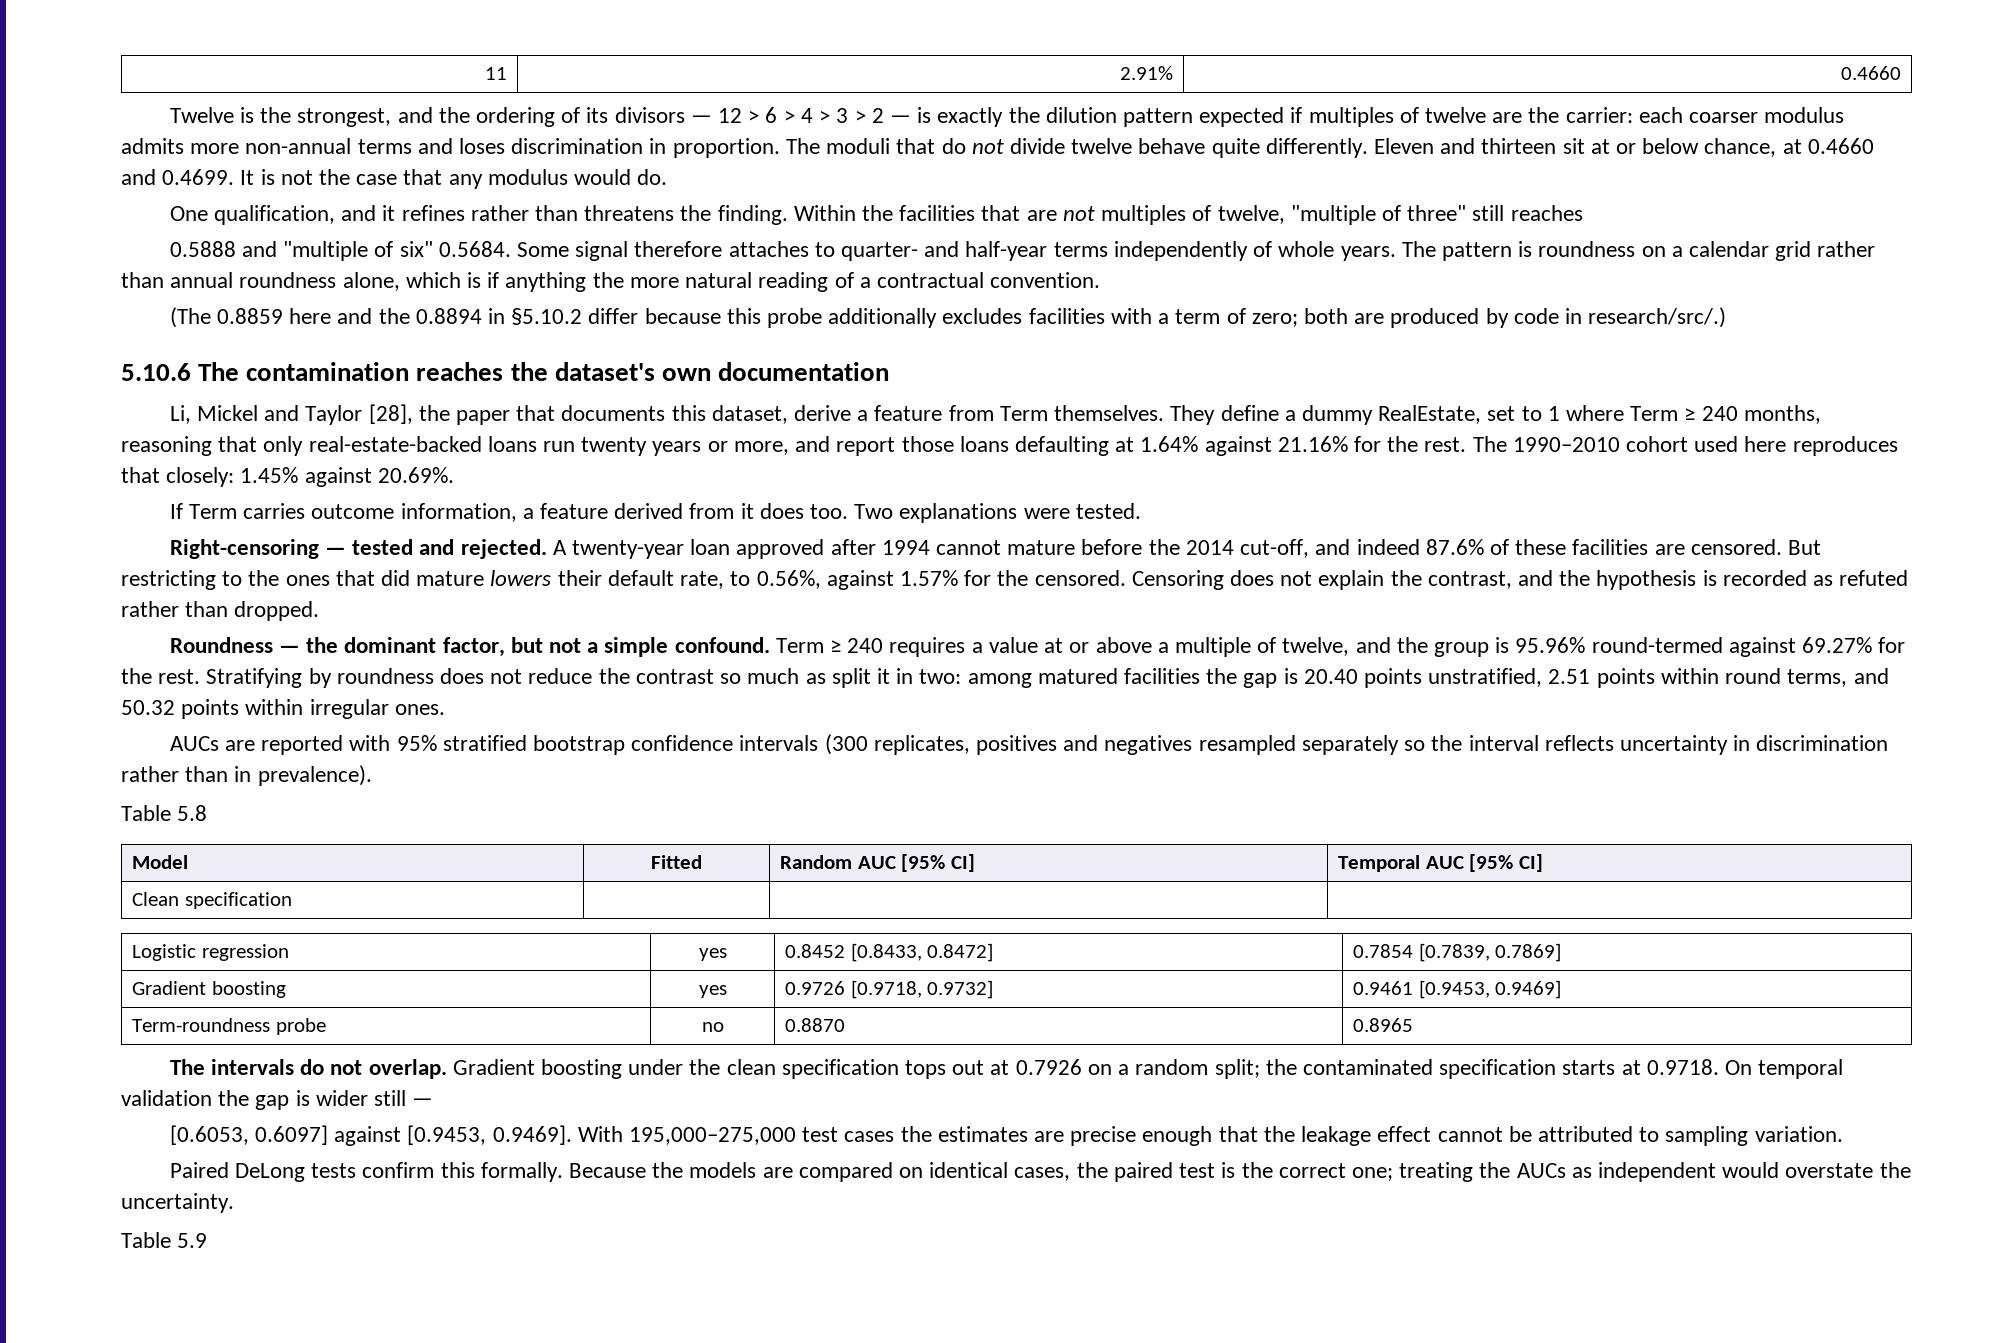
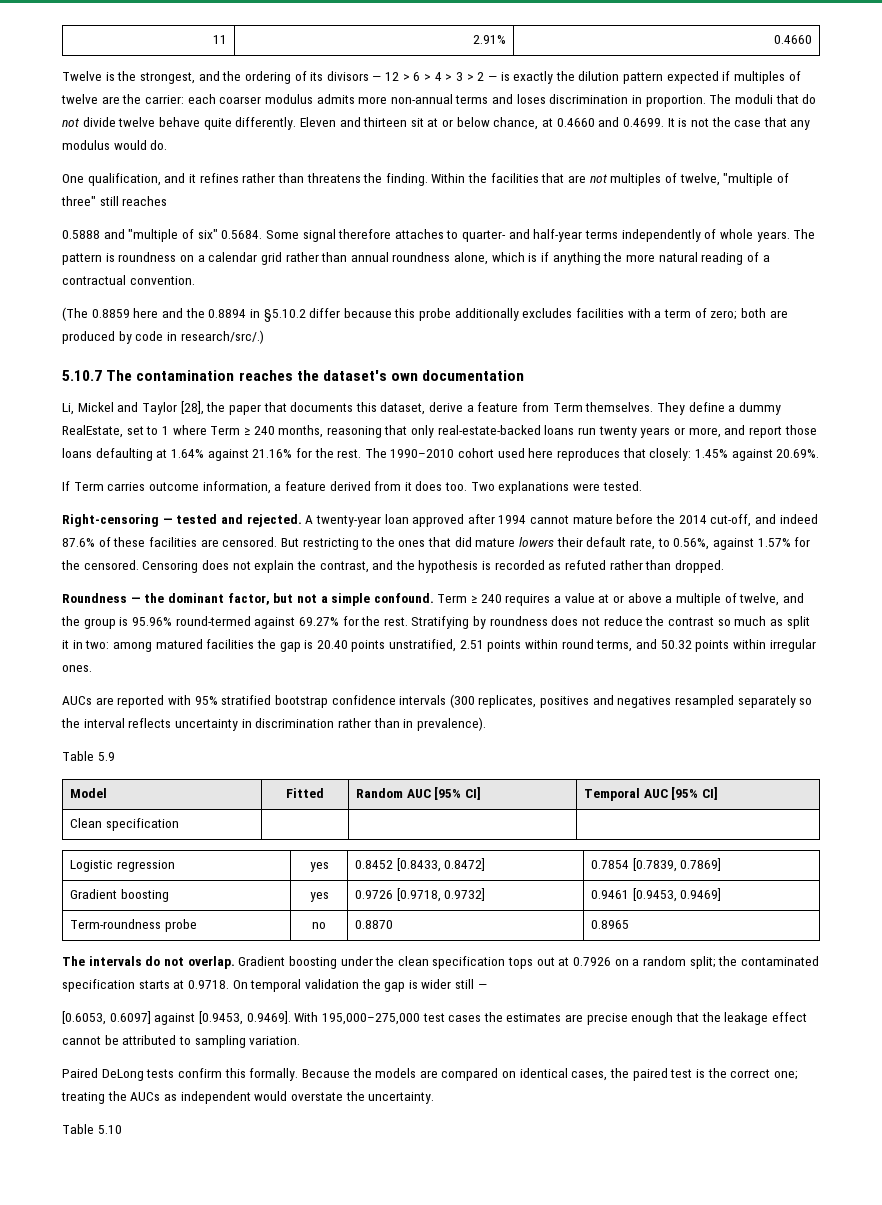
- 5.10.6 The contamination reaches the dataset's own documentation
+ 5.10.7 The contamination reaches the dataset's own documentation
- Table 5.8
+ Table 5.9
- Table 5.9
+ Table 5.10

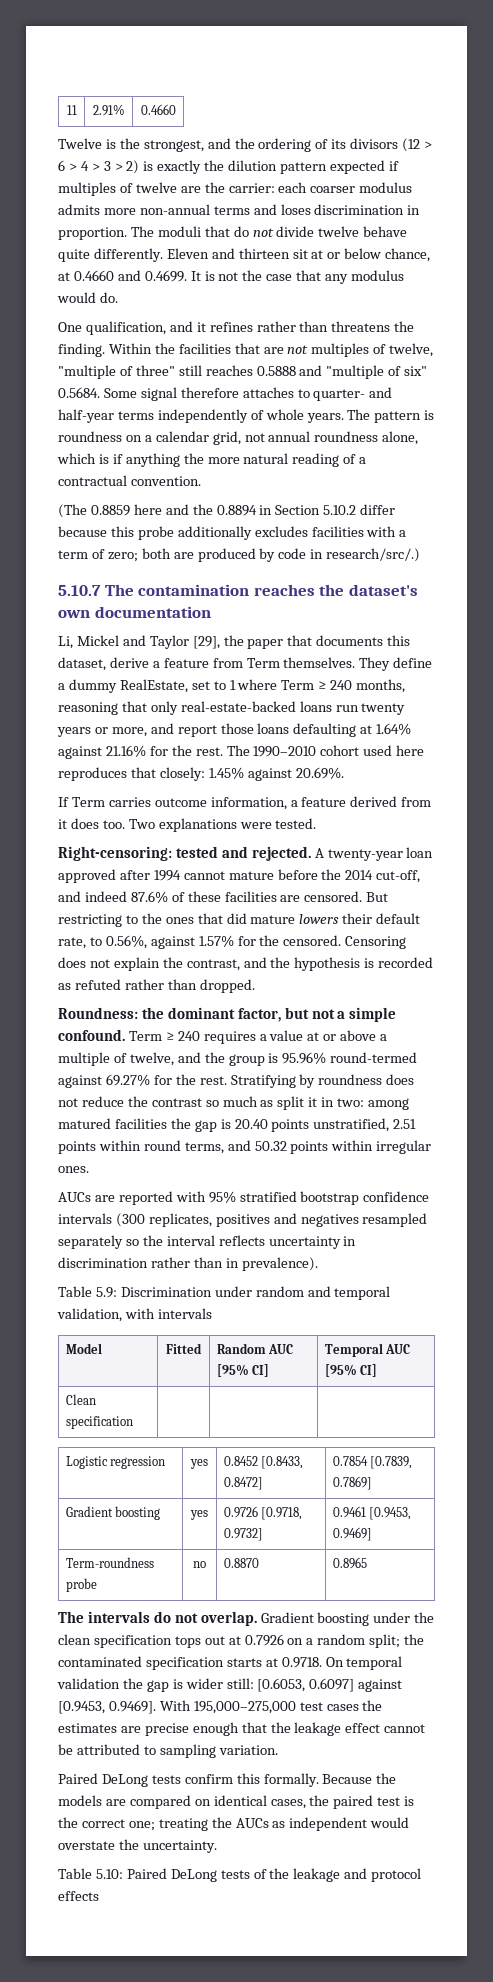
- Twelve is the strongest, and the ordering of its divisors — 12 > 6 > 4 > 3 > 2 — is exactly the dilution pattern expected if multiples of twelve are the carrier: each coarser modulus admits more non-annual terms and loses discrimination in proportion.
+ Twelve is the strongest, and the ordering of its divisors (12 > 6 > 4 > 3 > 2) is exactly the dilution pattern expected if multiples of twelve are the carrier: each coarser modulus admits more non-annual terms and loses discrimination in proportion.
- Within the facilities that are not multiples of twelve, "multiple of three" still reaches
- 0.5888 and "multiple of six" 0.5684. Some signal therefore attaches to quarter- and half-year terms independently of whole years.
+ Within the facilities that are not multiples of twelve, "multiple of three" still reaches 0.5888 and "multiple of six" 0.5684. Some signal therefore attaches to quarter- and half-year terms independently of whole years.
- The pattern is roundness on a calendar grid rather than annual roundness alone, which is if anything the more natural reading of a contractual convention.
+ The pattern is roundness on a calendar grid, not annual roundness alone, which is if anything the more natural reading of a contractual convention.
- (The 0.8859 here and the 0.8894 in §5.10.2 differ because this probe additionally excludes facilities with a term of zero; both are produced by code in research/src/.)
+ (The 0.8859 here and the 0.8894 in Section 5.10.2 differ because this probe additionally excludes facilities with a term of zero; both are produced by code in research/src/.)
- Li, Mickel and Taylor [28], the paper that documents this dataset, derive a feature from Term themselves.
+ Li, Mickel and Taylor [29], the paper that documents this dataset, derive a feature from Term themselves.
- Right-censoring — tested and rejected.
+ Right-censoring: tested and rejected.
- Roundness — the dominant factor, but not a simple confound.
+ Roundness: the dominant factor, but not a simple confound.
- Table 5.9
+ Table 5.9: Discrimination under random and temporal validation, with intervals
- Gradient boosting under the clean specification tops out at 0.7926 on a random split; the contaminated specification starts at 0.9718. On temporal validation the gap is wider still —
- [0.6053, 0.6097] against [0.9453, 0.9469]. With 195,000–275,000 test cases the estimates are precise enough that the leakage effect cannot be attributed to sampling variation.
+ Gradient boosting under the clean specification tops out at 0.7926 on a random split; the contaminated specification starts at 0.9718. On temporal validation the gap is wider still: [0.6053, 0.6097] against [0.9453, 0.9469]. With 195,000–275,000 test cases the estimates are precise enough that the leakage effect cannot be attributed to sampling variation.
- Table 5.10
+ Table 5.10: Paired DeLong tests of the leakage and protocol effects

